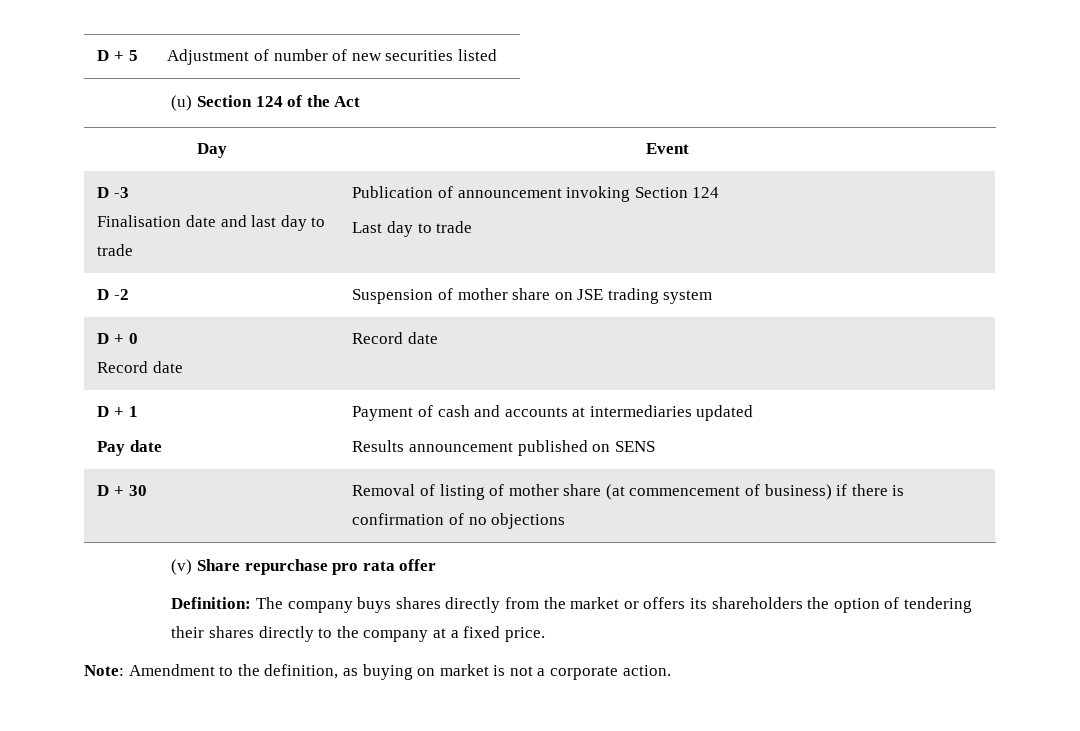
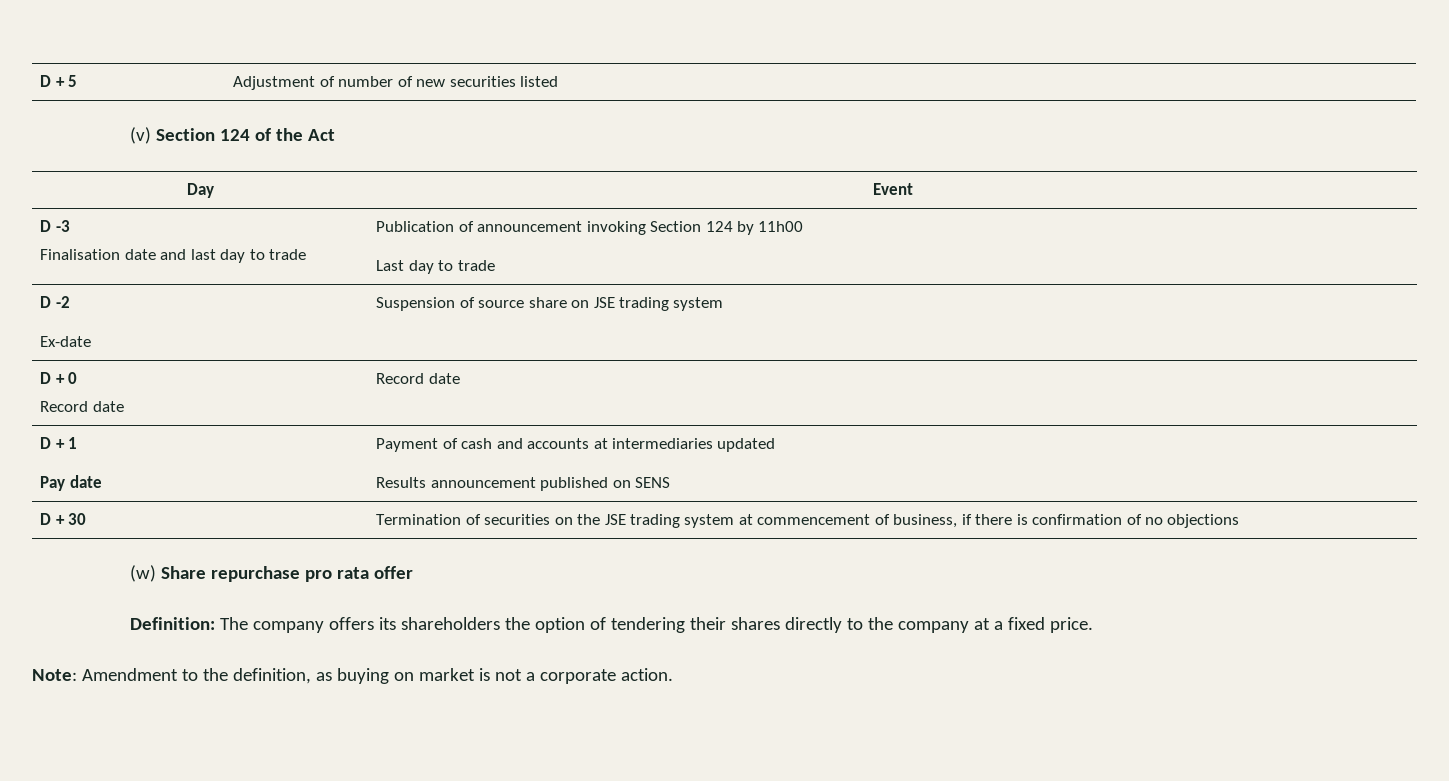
- (u) Section 124 of the Act
+ (v) Section 124 of the Act
  D -3
- Finalisation date and last day to trade | Publication of announcement invoking Section 124
+ Finalisation date and last day to trade | Publication of announcement invoking Section 124 by 11h00
- D -2 | Suspension of mother share on JSE trading system
+ D -2
+ Ex-date | Suspension of source share on JSE trading system
- D + 30 | Removal of listing of mother share (at commencement of business) if there is confirmation of no objections
+ D + 30 | Termination of securities on the JSE trading system at commencement of business, if there is confirmation of no objections
- (v) Share repurchase pro rata offer
+ (w) Share repurchase pro rata offer
- Definition: The company buys shares directly from the market or offers its shareholders the option of tendering their shares directly to the company at a fixed price.
+ Definition: The company offers its shareholders the option of tendering their shares directly to the company at a fixed price.

